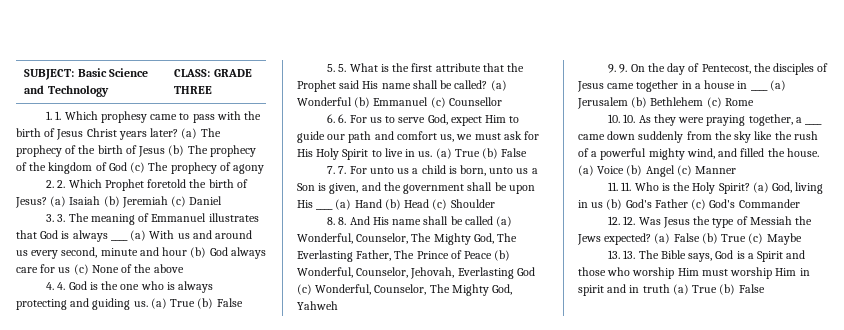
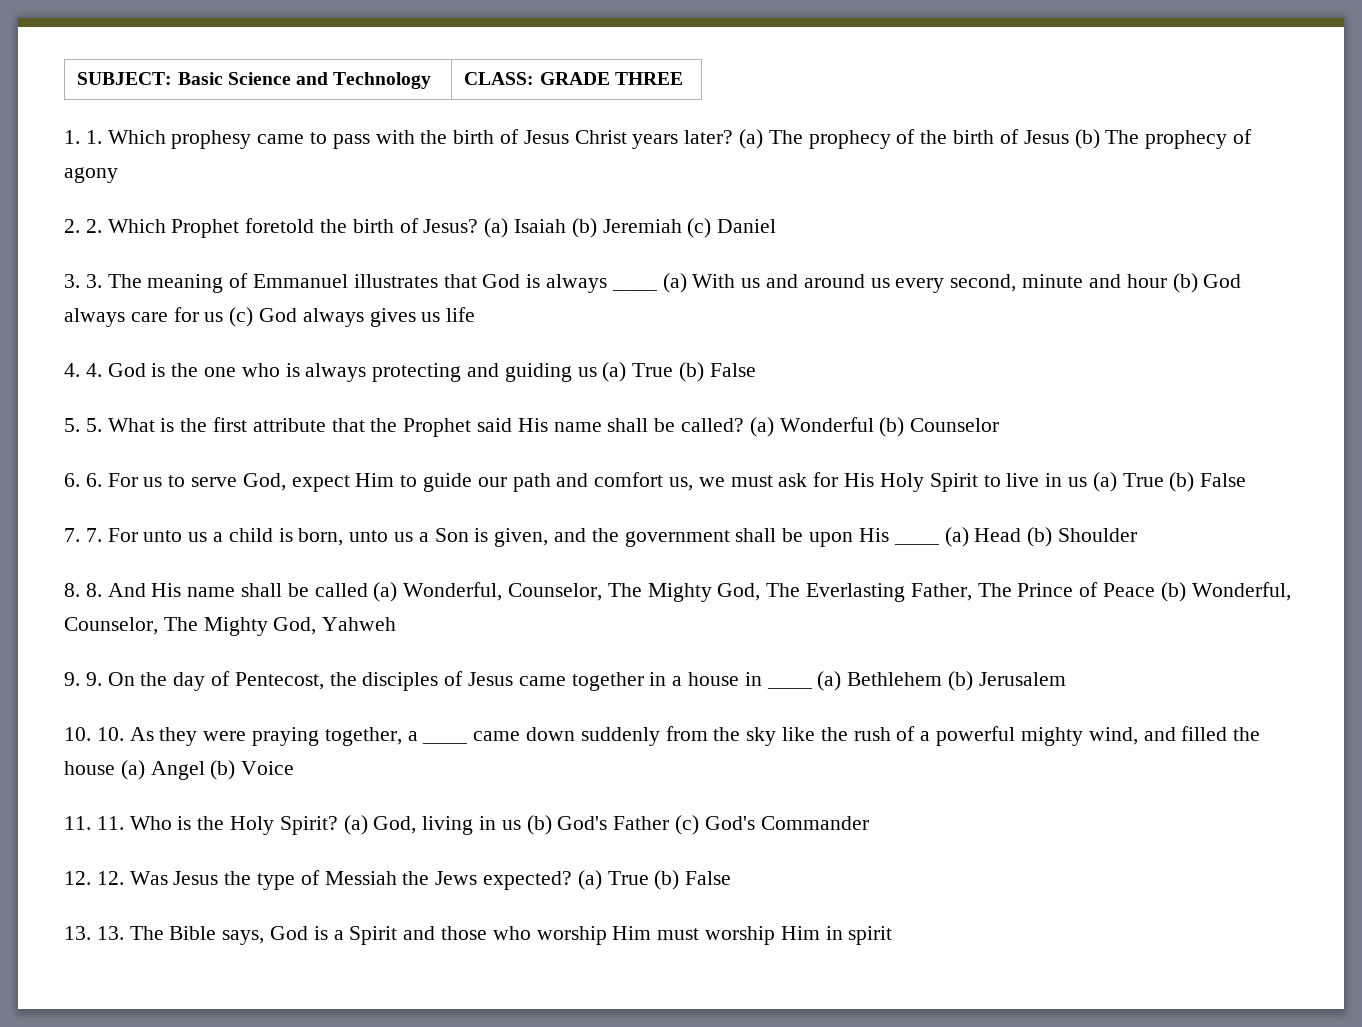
- (a) The prophecy of the birth of Jesus (b) The prophecy of the kingdom of God (c) The prophecy of agony
+ (a) The prophecy of the birth of Jesus (b) The prophecy of agony
- 3. 3. The meaning of Emmanuel illustrates that God is always ____ (a) With us and around us every second, minute and hour (b) God always care for us (c) None of the above
+ 3. 3. The meaning of Emmanuel illustrates that God is always ____ (a) With us and around us every second, minute and hour (b) God always care for us (c) God always gives us life
- 4. 4. God is the one who is always protecting and guiding us. (a) True (b) False
+ 4. 4. God is the one who is always protecting and guiding us (a) True (b) False
- (a) Wonderful (b) Emmanuel (c) Counsellor
+ (a) Wonderful (b) Counselor
- 6. 6. For us to serve God, expect Him to guide our path and comfort us, we must ask for His Holy Spirit to live in us. (a) True (b) False
+ 6. 6. For us to serve God, expect Him to guide our path and comfort us, we must ask for His Holy Spirit to live in us (a) True (b) False
- 7. 7. For unto us a child is born, unto us a Son is given, and the government shall be upon His ____ (a) Hand (b) Head (c) Shoulder
+ 7. 7. For unto us a child is born, unto us a Son is given, and the government shall be upon His ____ (a) Head (b) Shoulder
- 8. 8. And His name shall be called (a) Wonderful, Counselor, The Mighty God, The Everlasting Father, The Prince of Peace (b) Wonderful, Counselor, Jehovah, Everlasting God (c) Wonderful, Counselor, The Mighty God, Yahweh
+ 8. 8. And His name shall be called (a) Wonderful, Counselor, The Mighty God, The Everlasting Father, The Prince of Peace (b) Wonderful, Counselor, The Mighty God, Yahweh
- 9. 9. On the day of Pentecost, the disciples of Jesus came together in a house in ____ (a) Jerusalem (b) Bethlehem (c) Rome
+ 9. 9. On the day of Pentecost, the disciples of Jesus came together in a house in ____ (a) Bethlehem (b) Jerusalem
- 10. 10. As they were praying together, a ____ came down suddenly from the sky like the rush of a powerful mighty wind, and filled the house. (a) Voice (b) Angel (c) Manner
+ 10. 10. As they were praying together, a ____ came down suddenly from the sky like the rush of a powerful mighty wind, and filled the house (a) Angel (b) Voice
- 12. 12. Was Jesus the type of Messiah the Jews expected? (a) False (b) True (c) Maybe
+ 12. 12. Was Jesus the type of Messiah the Jews expected? (a) True (b) False
- 13. 13. The Bible says, God is a Spirit and those who worship Him must worship Him in spirit and in truth (a) True (b) False
+ 13. 13. The Bible says, God is a Spirit and those who worship Him must worship Him in spirit

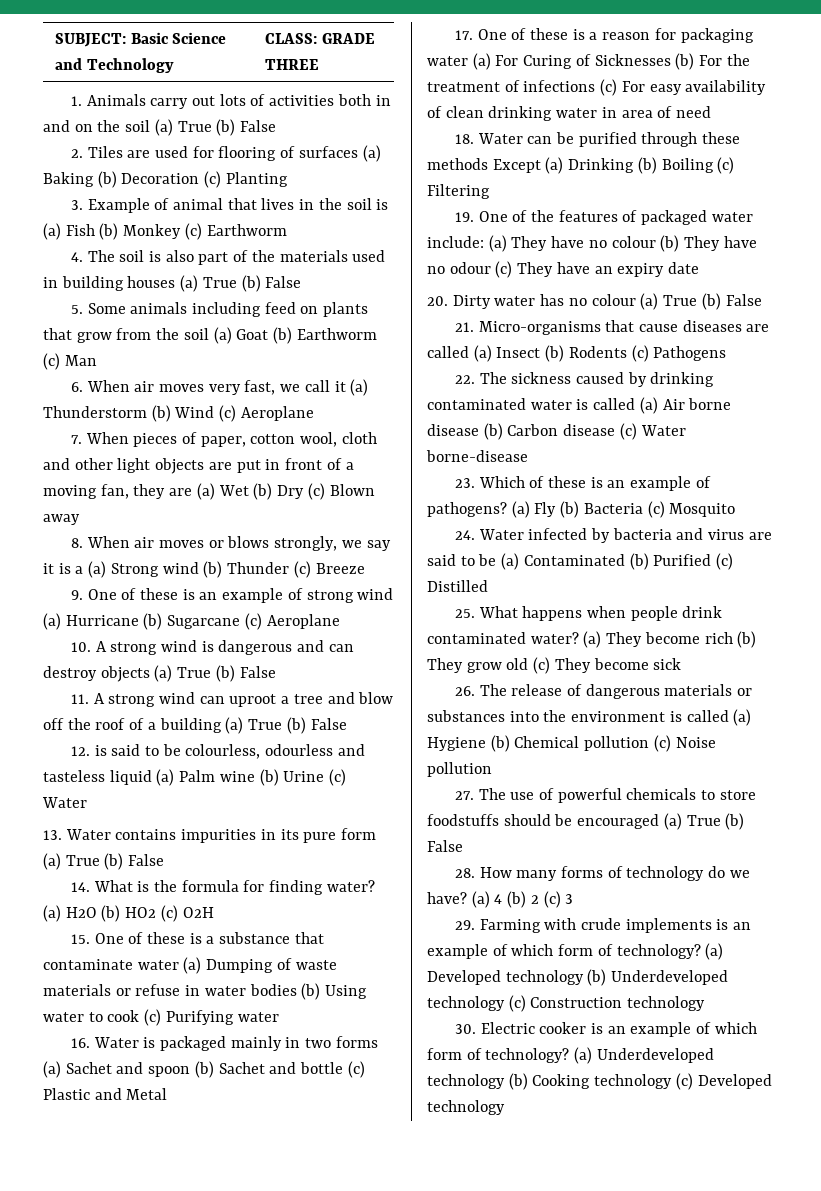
- 1. 1. Which prophesy came to pass with the birth of Jesus Christ years later? (a) The prophecy of the birth of Jesus (b) The prophecy of agony
- 2. 2. Which Prophet foretold the birth of Jesus? (a) Isaiah (b) Jeremiah (c) Daniel
- 3. 3. The meaning of Emmanuel illustrates that God is always ____ (a) With us and around us every second, minute and hour (b) God always care for us (c) God always gives us life
- 4. 4. God is the one who is always protecting and guiding us (a) True (b) False
+ 1. Animals carry out lots of activities both in and on the soil (a) True (b) False
+ 2. Tiles are used for flooring of surfaces (a) Baking (b) Decoration (c) Planting
+ 3. Example of animal that lives in the soil is (a) Fish (b) Monkey (c) Earthworm
+ 4. The soil is also part of the materials used in building houses (a) True (b) False
- 5. 5. What is the first attribute that the Prophet said His name shall be called? (a) Wonderful (b) Counselor
- 6. 6. For us to serve God, expect Him to guide our path and comfort us, we must ask for His Holy Spirit to live in us (a) True (b) False
- 7. 7. For unto us a child is born, unto us a Son is given, and the government shall be upon His ____ (a) Head (b) Shoulder
- 8. 8. And His name shall be called (a) Wonderful, Counselor, The Mighty God, The Everlasting Father, The Prince of Peace (b) Wonderful, Counselor, The Mighty God, Yahweh
- 9. 9. On the day of Pentecost, the disciples of Jesus came together in a house in ____ (a) Bethlehem (b) Jerusalem
- 10. 10. As they were praying together, a ____ came down suddenly from the sky like the rush of a powerful mighty wind, and filled the house (a) Angel (b) Voice
- 11. 11. Who is the Holy Spirit? (a) God, living in us (b) God's Father (c) God's Commander
- 12. 12. Was Jesus the type of Messiah the Jews expected? (a) True (b) False
- 13. 13. The Bible says, God is a Spirit and those who worship Him must worship Him in spirit
+ 5. Some animals including feed on plants that grow from the soil (a) Goat (b) Earthworm (c) Man
+ 6. When air moves very fast, we call it (a) Thunderstorm (b) Wind (c) Aeroplane
+ 7. When pieces of paper, cotton wool, cloth and other light objects are put in front of a moving fan, they are (a) Wet (b) Dry (c) Blown away
+ 8. When air moves or blows strongly, we say it is a (a) Strong wind (b) Thunder (c) Breeze
+ 9. One of these is an example of strong wind (a) Hurricane (b) Sugarcane (c) Aeroplane
+ 10. A strong wind is dangerous and can destroy objects (a) True (b) False
+ 11. A strong wind can uproot a tree and blow off the roof of a building (a) True (b) False
+ 12. is said to be colourless, odourless and tasteless liquid (a) Palm wine (b) Urine (c) Water
+ 13. Water contains impurities in its pure form (a) True (b) False
+ 14. What is the formula for finding water? (a) H2O (b) HO2 (c) O2H
+ 15. One of these is a substance that contaminate water (a) Dumping of waste materials or refuse in water bodies (b) Using water to cook (c) Purifying water
+ 16. Water is packaged mainly in two forms (a) Sachet and spoon (b) Sachet and bottle (c) Plastic and Metal
+ 17. One of these is a reason for packaging water (a) For Curing of Sicknesses (b) For the treatment of infections (c) For easy availability of clean drinking water in area of need
+ 18. Water can be purified through these methods Except (a) Drinking (b) Boiling (c) Filtering
+ 19. One of the features of packaged water include: (a) They have no colour (b) They have no odour (c) They have an expiry date
+ 20. Dirty water has no colour (a) True (b) False
+ 21. Micro-organisms that cause diseases are called (a) Insect (b) Rodents (c) Pathogens
+ 22. The sickness caused by drinking contaminated water is called (a) Air borne disease (b) Carbon disease (c) Water borne-disease
+ 23. Which of these is an example of pathogens? (a) Fly (b) Bacteria (c) Mosquito
+ 24. Water infected by bacteria and virus are said to be (a) Contaminated (b) Purified (c) Distilled
+ 25. What happens when people drink contaminated water? (a) They become rich (b) They grow old (c) They become sick
+ 26. The release of dangerous materials or substances into the environment is called (a) Hygiene (b) Chemical pollution (c) Noise pollution
+ 27. The use of powerful chemicals to store foodstuffs should be encouraged (a) True (b) False
+ 28. How many forms of technology do we have? (a) 4 (b) 2 (c) 3
+ 29. Farming with crude implements is an example of which form of technology? (a) Developed technology (b) Underdeveloped technology (c) Construction technology
+ 30. Electric cooker is an example of which form of technology? (a) Underdeveloped technology (b) Cooking technology (c) Developed technology

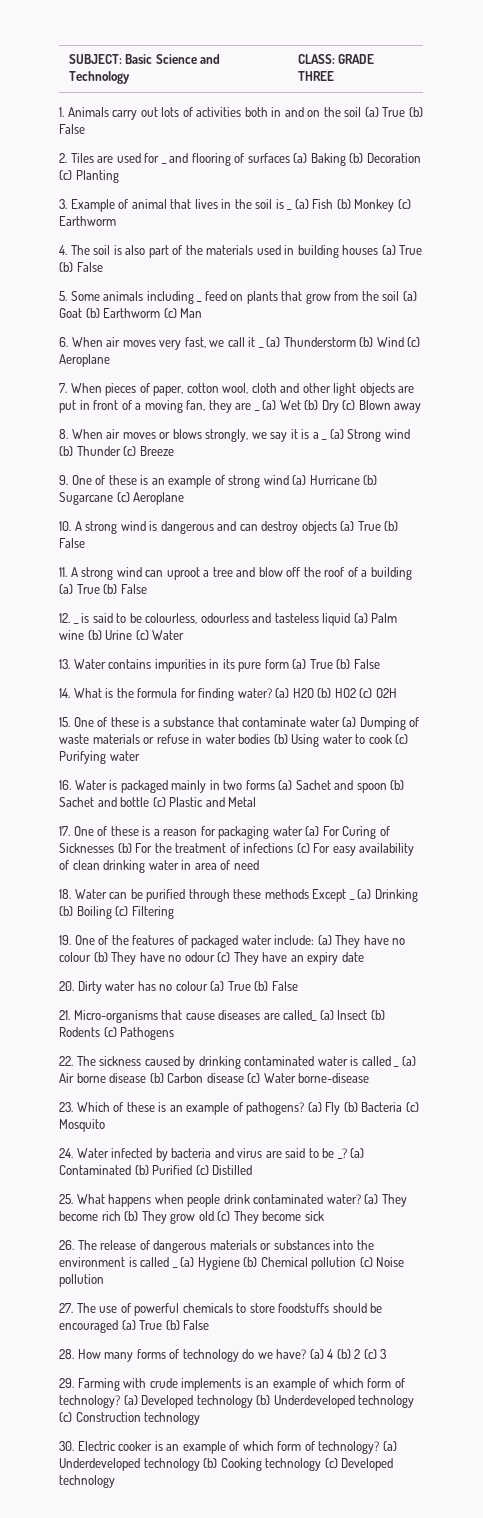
- 2. Tiles are used for flooring of surfaces (a) Baking (b) Decoration (c) Planting
+ 2. Tiles are used for _ and flooring of surfaces (a) Baking (b) Decoration (c) Planting
- 3. Example of animal that lives in the soil is (a) Fish (b) Monkey (c) Earthworm
+ 3. Example of animal that lives in the soil is _ (a) Fish (b) Monkey (c) Earthworm
- 5. Some animals including feed on plants that grow from the soil (a) Goat (b) Earthworm (c) Man
+ 5. Some animals including _ feed on plants that grow from the soil (a) Goat (b) Earthworm (c) Man
- 6. When air moves very fast, we call it (a) Thunderstorm (b) Wind (c) Aeroplane
+ 6. When air moves very fast, we call it _ (a) Thunderstorm (b) Wind (c) Aeroplane
- 7. When pieces of paper, cotton wool, cloth and other light objects are put in front of a moving fan, they are (a) Wet (b) Dry (c) Blown away
+ 7. When pieces of paper, cotton wool, cloth and other light objects are put in front of a moving fan, they are _ (a) Wet (b) Dry (c) Blown away
- 8. When air moves or blows strongly, we say it is a (a) Strong wind (b) Thunder (c) Breeze
+ 8. When air moves or blows strongly, we say it is a _ (a) Strong wind (b) Thunder (c) Breeze
- 12. is said to be colourless, odourless and tasteless liquid (a) Palm wine (b) Urine (c) Water
+ 12. _ is said to be colourless, odourless and tasteless liquid (a) Palm wine (b) Urine (c) Water
- 18. Water can be purified through these methods Except (a) Drinking (b) Boiling (c) Filtering
+ 18. Water can be purified through these methods Except _ (a) Drinking (b) Boiling (c) Filtering
- 21. Micro-organisms that cause diseases are called (a) Insect (b) Rodents (c) Pathogens
+ 21. Micro-organisms that cause diseases are called_ (a) Insect (b) Rodents (c) Pathogens
- 22. The sickness caused by drinking contaminated water is called (a) Air borne disease (b) Carbon disease (c) Water borne-disease
+ 22. The sickness caused by drinking contaminated water is called _ (a) Air borne disease (b) Carbon disease (c) Water borne-disease
- 24. Water infected by bacteria and virus are said to be (a) Contaminated (b) Purified (c) Distilled
+ 24. Water infected by bacteria and virus are said to be _? (a) Contaminated (b) Purified (c) Distilled
- 26. The release of dangerous materials or substances into the environment is called (a) Hygiene (b) Chemical pollution (c) Noise pollution
+ 26. The release of dangerous materials or substances into the environment is called _ (a) Hygiene (b) Chemical pollution (c) Noise pollution

